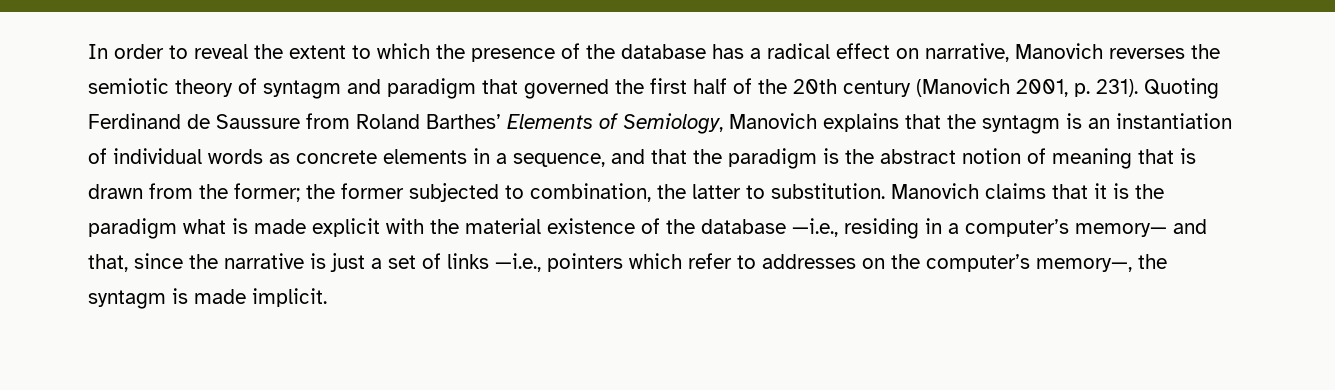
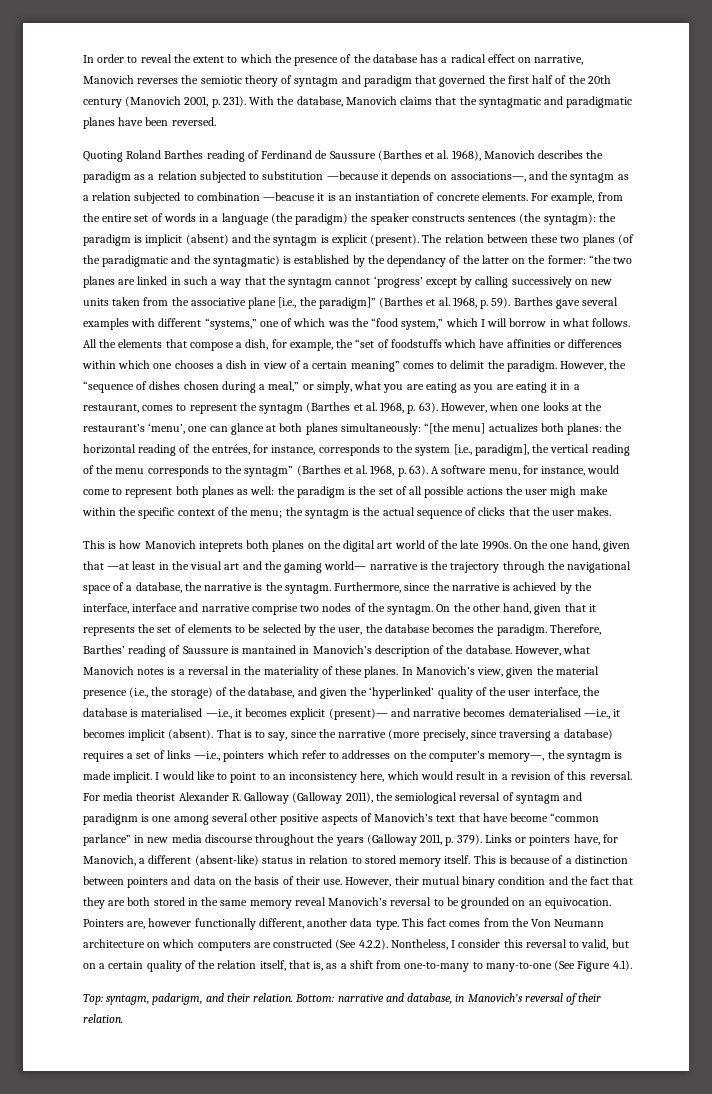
- Quoting Ferdinand de Saussure from Roland Barthes’ Elements of Semiology, Manovich explains that the syntagm is an instantiation of individual words as concrete elements in a sequence, and that the paradigm is the abstract notion of meaning that is drawn from the former; the former subjected to combination, the latter to substitution. Manovich claims that it is the paradigm what is made explicit with the material existence of the database —i.e., residing in a computer’s memory— and that, since the narrative is just a set of links —i.e., pointers which refer to addresses on the computer’s memory—, the syntagm is made implicit.
+ With the database, Manovich claims that the syntagmatic and paradigmatic planes have been reversed.
+ Quoting Roland Barthes reading of Ferdinand de Saussure (Barthes et al. 1968), Manovich describes the paradigm as a relation subjected to substitution —because it depends on associations—, and the syntagm as a relation subjected to combination —beacuse it is an instantiation of concrete elements. For example, from the entire set of words in a language (the paradigm) the speaker constructs sentences (the syntagm): the paradigm is implicit (absent) and the syntagm is explicit (present). The relation between these two planes (of the paradigmatic and the syntagmatic) is established by the dependancy of the latter on the former: “the two planes are linked in such a way that the syntagm cannot ‘progress’ except by calling successively on new units taken from the associative plane [i.e., the paradigm]” (Barthes et al. 1968, p. 59). Barthes gave several examples with different “systems,” one of which was the “food system,” which I will borrow in what follows. All the elements that compose a dish, for example, the “set of foodstuffs which have affinities or differences within which one chooses a dish in view of a certain meaning” comes to delimit the paradigm. However, the “sequence of dishes chosen during a meal,” or simply, what you are eating as you are eating it in a restaurant, comes to represent the syntagm (Barthes et al. 1968, p. 63). However, when one looks at the restaurant’s ‘menu’, one can glance at both planes simultaneously: “[the menu] actualizes both planes: the horizontal reading of the entrées, for instance, corresponds to the system [i.e., paradigm], the vertical reading of the menu corresponds to the syntagm” (Barthes et al. 1968, p. 63). A software menu, for instance, would come to represent both planes as well: the paradigm is the set of all possible actions the user migh make within the specific context of the menu; the syntagm is the actual sequence of clicks that the user makes.
+ This is how Manovich inteprets both planes on the digital art world of the late 1990s. On the one hand, given that —at least in the visual art and the gaming world— narrative is the trajectory through the navigational space of a database, the narrative is the syntagm. Furthermore, since the narrative is achieved by the interface, interface and narrative comprise two nodes of the syntagm. On the other hand, given that it represents the set of elements to be selected by the user, the database becomes the paradigm. Therefore, Barthes’ reading of Saussure is mantained in Manovich’s description of the database. However, what Manovich notes is a reversal in the materiality of these planes. In Manovich’s view, given the material presence (i.e., the storage) of the database, and given the ‘hyperlinked’ quality of the user interface, the database is materialised —i.e., it becomes explicit (present)— and narrative becomes dematerialised —i.e., it becomes implicit (absent). That is to say, since the narrative (more precisely, since traversing a database) requires a set of links —i.e., pointers which refer to addresses on the computer’s memory—, the syntagm is made implicit.
+ I would like to point to an inconsistency here, which would result in a revision of this reversal. For media theorist Alexander R. Galloway (Galloway 2011), the semiological reversal of syntagm and paradignm is one among several other positive aspects of Manovich’s text that have become “common parlance” in new media discourse throughout the years (Galloway 2011, p. 379). Links or pointers have, for Manovich, a different (absent-like) status in relation to stored memory itself. This is because of a distinction between pointers and data on the basis of their use. However, their mutual binary condition and the fact that they are both stored in the same memory reveal Manovich’s reversal to be grounded on an equivocation. Pointers are, however functionally different, another data type. This fact comes from the Von Neumann architecture on which computers are constructed (See 4.2.2). Nontheless, I consider this reversal to valid, but on a certain quality of the relation itself, that is, as a shift from one-to-many to many-to-one (See Figure 4.1).
+ Top: syntagm, padarigm, and their relation. Bottom: narrative and database, in Manovich’s reversal of their relation.

